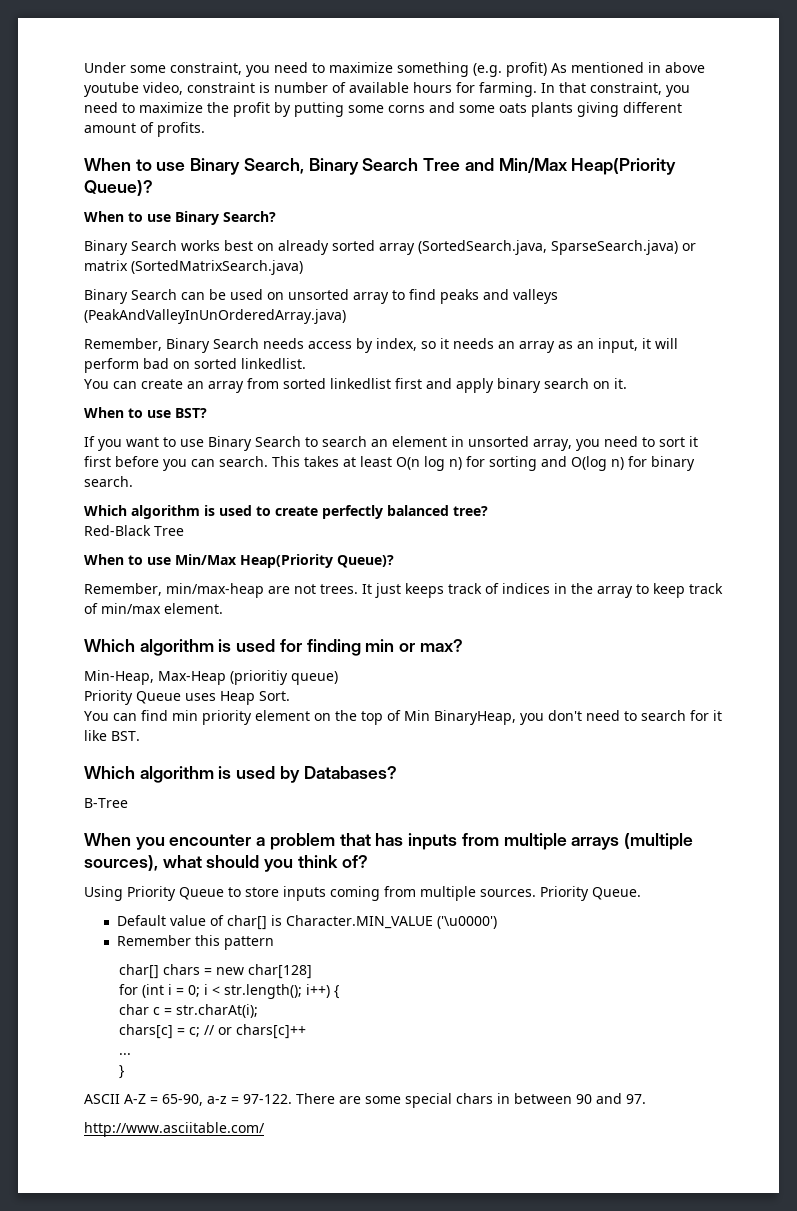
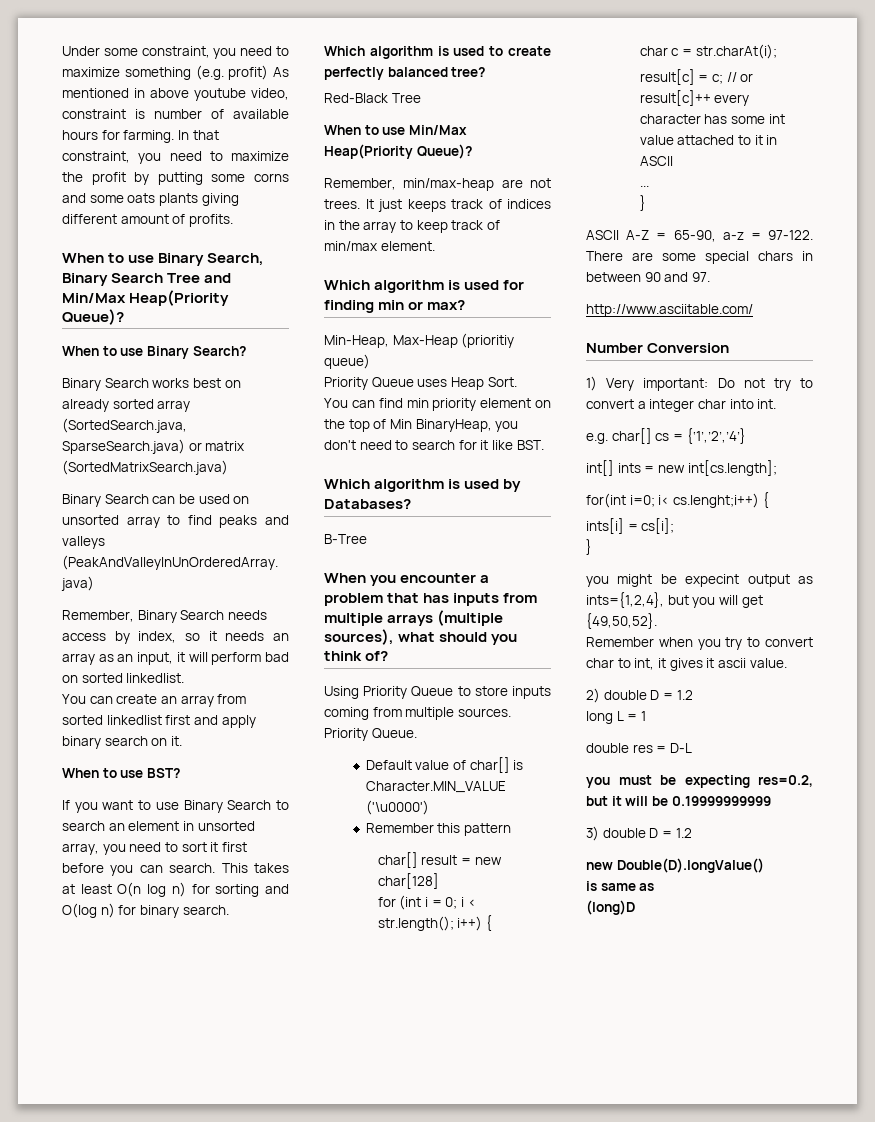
- char[] chars = new char[128]
+ char[] result = new char[128]
- chars[c] = c; // or chars[c]++
+ result[c] = c; // or result[c]++ every character has some int value attached to it in ASCII
+ Number Conversion
+ 1) Very important: Do not try to convert a integer char into int.
+ e.g. char[] cs = {‘1’,’2’,’4’}
+ int[] ints = new int[cs.length];
+ for(int i=0; i< cs.lenght;i++) {
+ ints[i] = cs[i];
+ }
+ you might be expecint output as ints={1,2,4}, but you will get {49,50,52}.
+ Remember when you try to convert char to int, it gives it ascii value.
+ 2) double D = 1.2
+ long L = 1
+ double res = D-L
+ you must be expecting res=0.2, but it will be 0.19999999999
+ 3) double D = 1.2
+ new Double(D).longValue()
+ is same as
+ (long)D

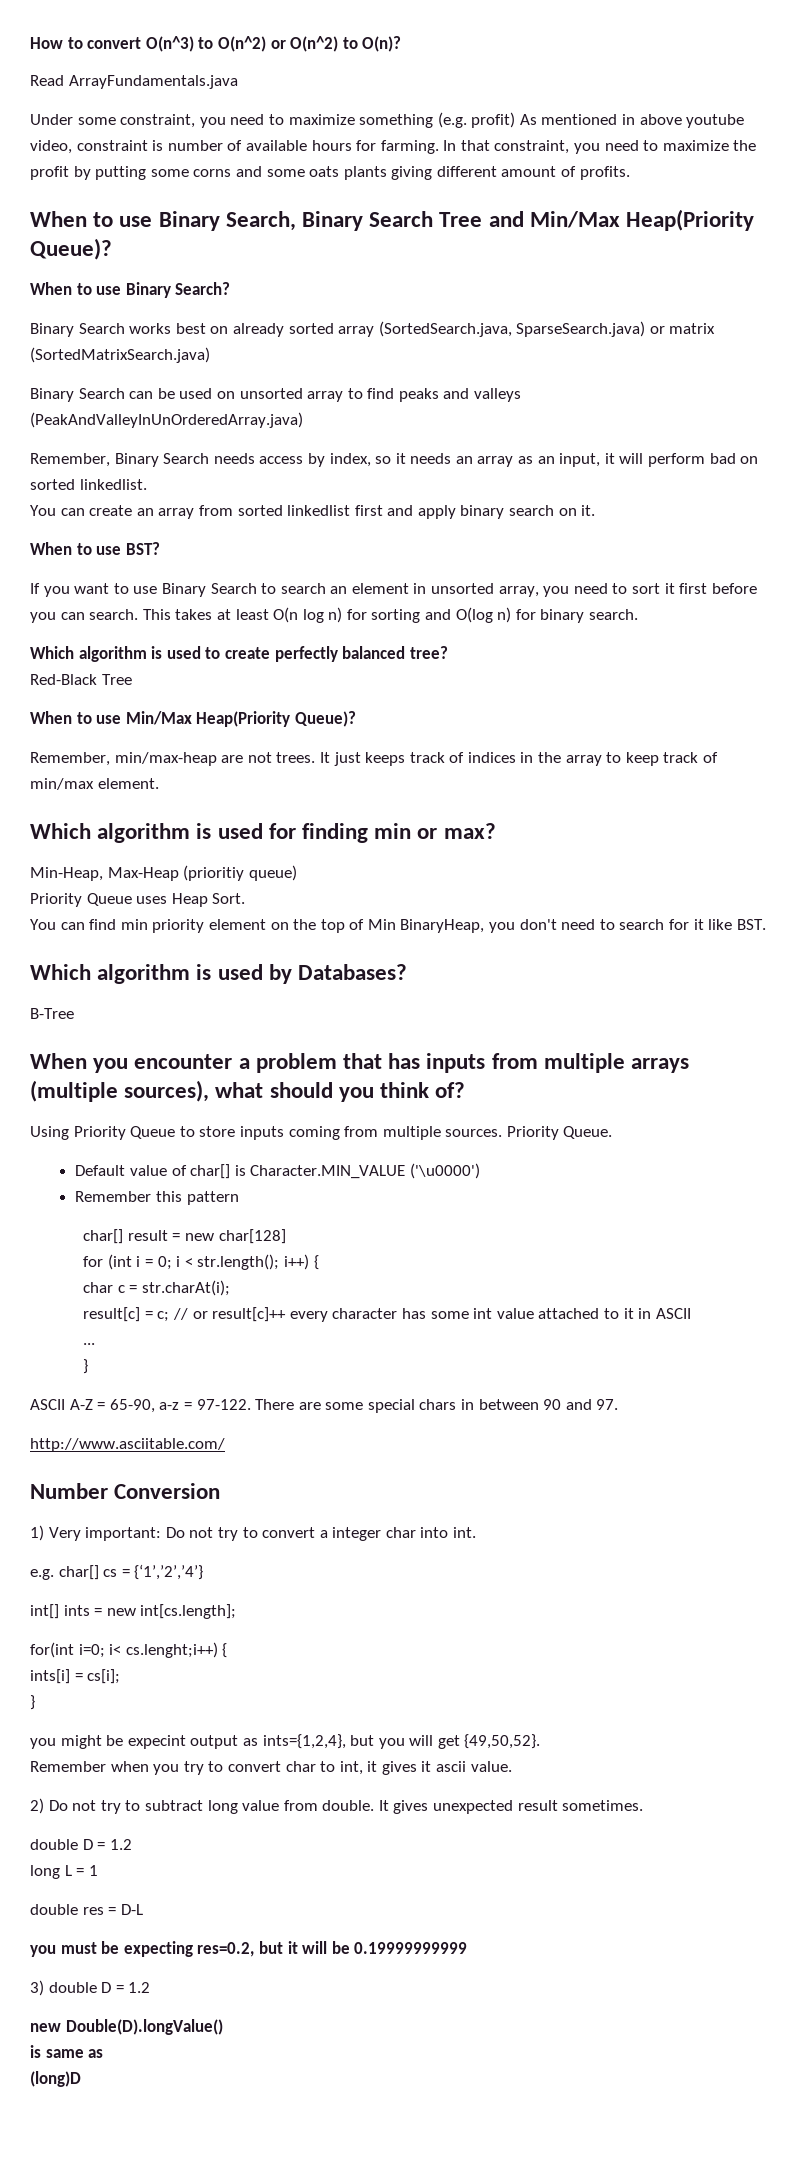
+ How to convert O(n^3) to O(n^2) or O(n^2) to O(n)?
+ Read ArrayFundamentals.java
- 2) double D = 1.2
+ 2) Do not try to subtract long value from double. It gives unexpected result sometimes.
+ double D = 1.2

